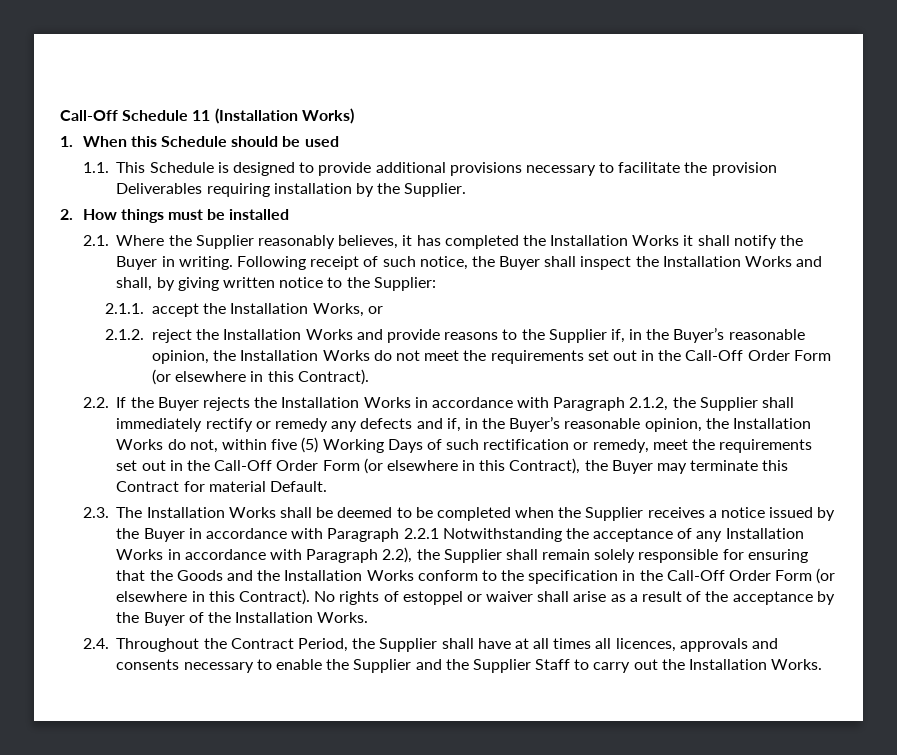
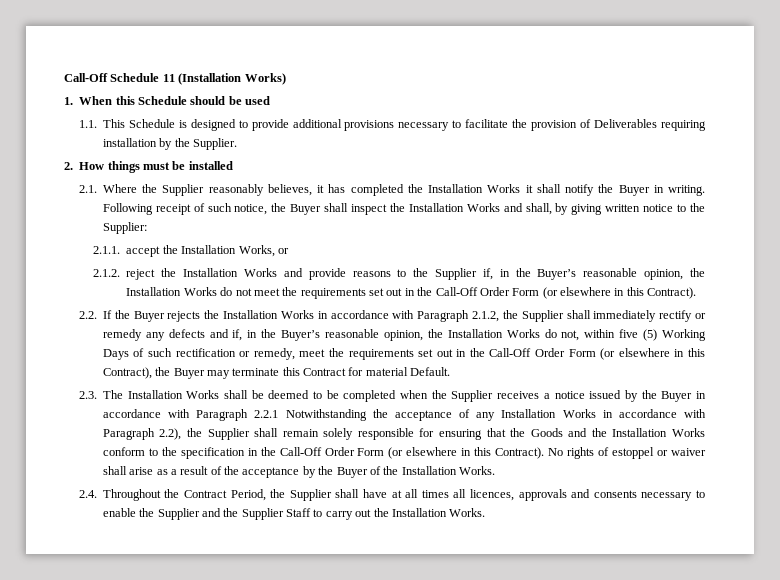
- 1.1. This Schedule is designed to provide additional provisions necessary to facilitate the provision Deliverables requiring installation by the Supplier.
+ 1.1. This Schedule is designed to provide additional provisions necessary to facilitate the provision of Deliverables requiring installation by the Supplier.

